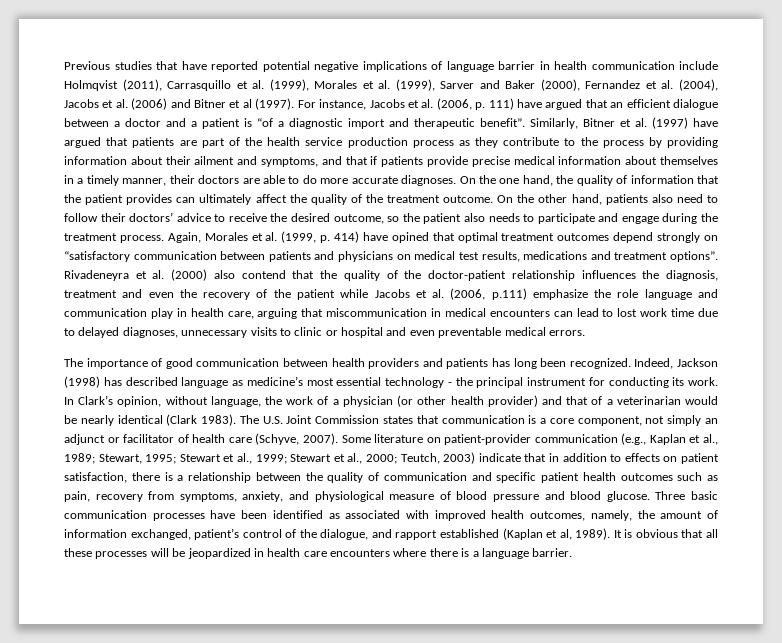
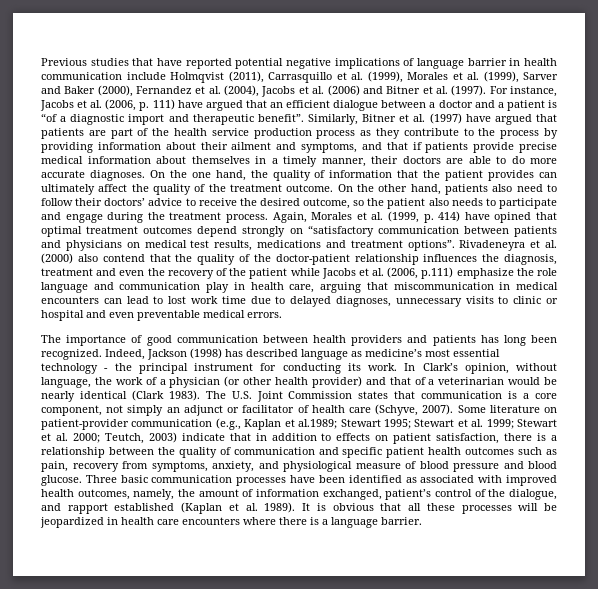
- Previous studies that have reported potential negative implications of language barrier in health communication include Holmqvist (2011), Carrasquillo et al. (1999), Morales et al. (1999), Sarver and Baker (2000), Fernandez et al. (2004), Jacobs et al. (2006) and Bitner et al (1997).
+ Previous studies that have reported potential negative implications of language barrier in health communication include Holmqvist (2011), Carrasquillo et al. (1999), Morales et al. (1999), Sarver and Baker (2000), Fernandez et al. (2004), Jacobs et al. (2006) and Bitner et al. (1997).
- Some literature on patient-provider communication (e.g., Kaplan et al., 1989; Stewart, 1995; Stewart et al., 1999; Stewart et al., 2000; Teutch, 2003) indicate that in addition to effects on patient satisfaction, there is a relationship between the quality of communication and specific patient health outcomes such as pain, recovery from symptoms, anxiety, and physiological measure of blood pressure and blood glucose.
+ Some literature on patient-provider communication (e.g., Kaplan et al.1989; Stewart 1995; Stewart et al. 1999; Stewart et al. 2000; Teutch, 2003) indicate that in addition to effects on patient satisfaction, there is a relationship between the quality of communication and specific patient health outcomes such as pain, recovery from symptoms, anxiety, and physiological measure of blood pressure and blood glucose.
- Three basic communication processes have been identified as associated with improved health outcomes, namely, the amount of information exchanged, patient’s control of the dialogue, and rapport established (Kaplan et al, 1989).
+ Three basic communication processes have been identified as associated with improved health outcomes, namely, the amount of information exchanged, patient’s control of the dialogue, and rapport established (Kaplan et al. 1989).

